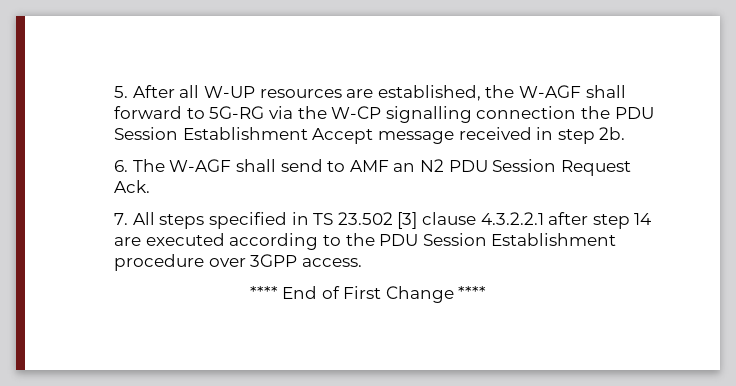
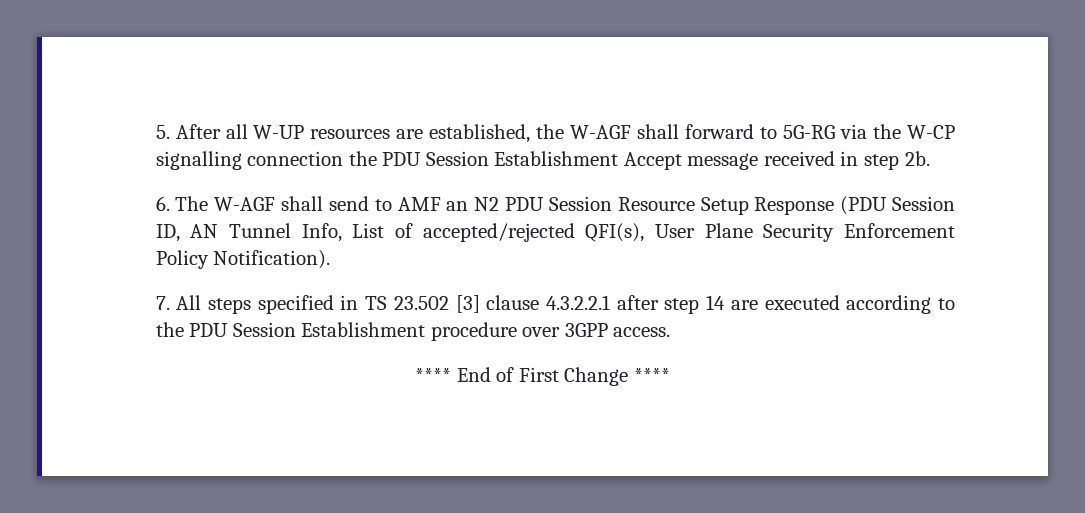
- 6. The W-AGF shall send to AMF an N2 PDU Session Request Ack.
+ 6. The W-AGF shall send to AMF an N2 PDU Session Resource Setup Response (PDU Session ID, AN Tunnel Info, List of accepted/rejected QFI(s), User Plane Security Enforcement Policy Notification).

